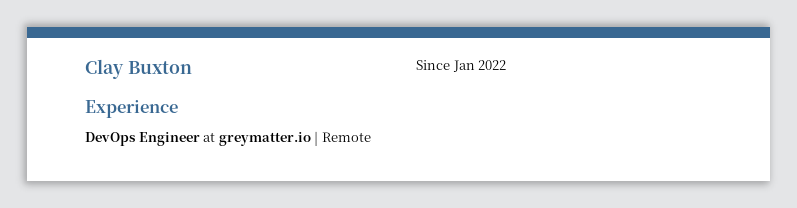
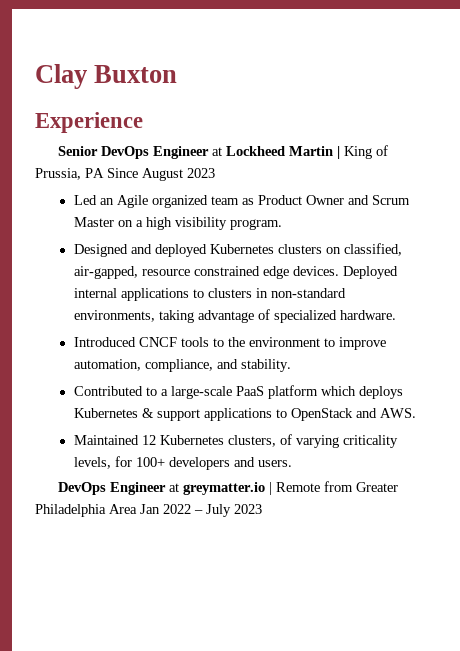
+ Senior DevOps Engineer at Lockheed Martin | King of Prussia, PA Since August 2023
+ Led an Agile organized team as Product Owner and Scrum Master on a high visibility program.
+ Designed and deployed Kubernetes clusters on classified, air-gapped, resource constrained edge devices. Deployed internal applications to clusters in non-standard environments, taking advantage of specialized hardware.
+ Introduced CNCF tools to the environment to improve automation, compliance, and stability.
+ Contributed to a large-scale PaaS platform which deploys Kubernetes & support applications to OpenStack and AWS.
+ Maintained 12 Kubernetes clusters, of varying criticality levels, for 100+ developers and users.
- DevOps Engineer at greymatter.io | Remote Since Jan 2022
+ DevOps Engineer at greymatter.io | Remote from Greater Philadelphia Area Jan 2022 – July 2023

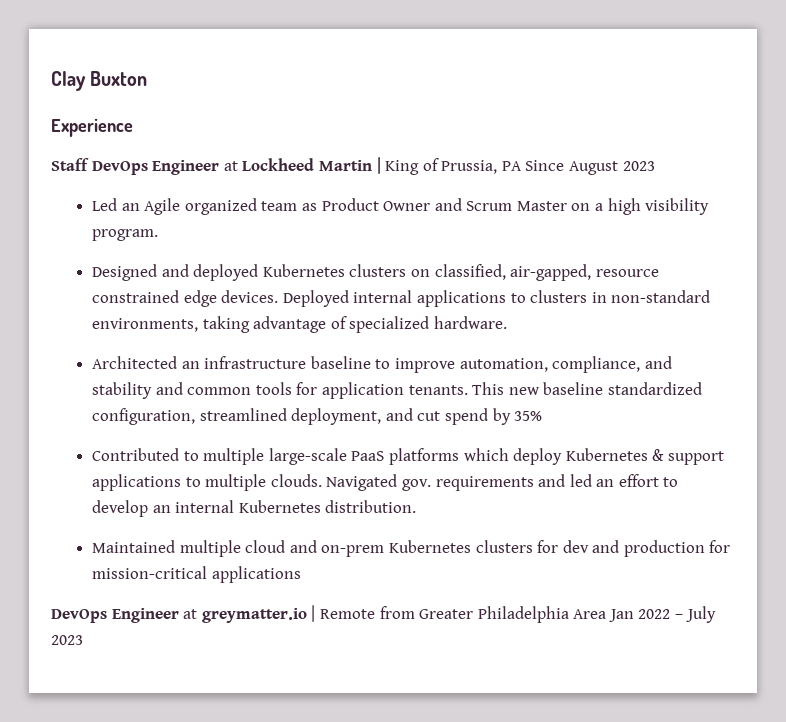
- Senior DevOps Engineer at Lockheed Martin | King of Prussia, PA Since August 2023
+ Staff DevOps Engineer at Lockheed Martin | King of Prussia, PA Since August 2023
- Introduced CNCF tools to the environment to improve automation, compliance, and stability.
+ Architected an infrastructure baseline to improve automation, compliance, and stability and common tools for application tenants. This new baseline standardized configuration, streamlined deployment, and cut spend by 35%
- Contributed to a large-scale PaaS platform which deploys Kubernetes & support applications to OpenStack and AWS.
- Maintained 12 Kubernetes clusters, of varying criticality levels, for 100+ developers and users.
+ Contributed to multiple large-scale PaaS platforms which deploy Kubernetes & support applications to multiple clouds. Navigated gov. requirements and led an effort to develop an internal Kubernetes distribution.
+ Maintained multiple cloud and on-prem Kubernetes clusters for dev and production for mission-critical applications

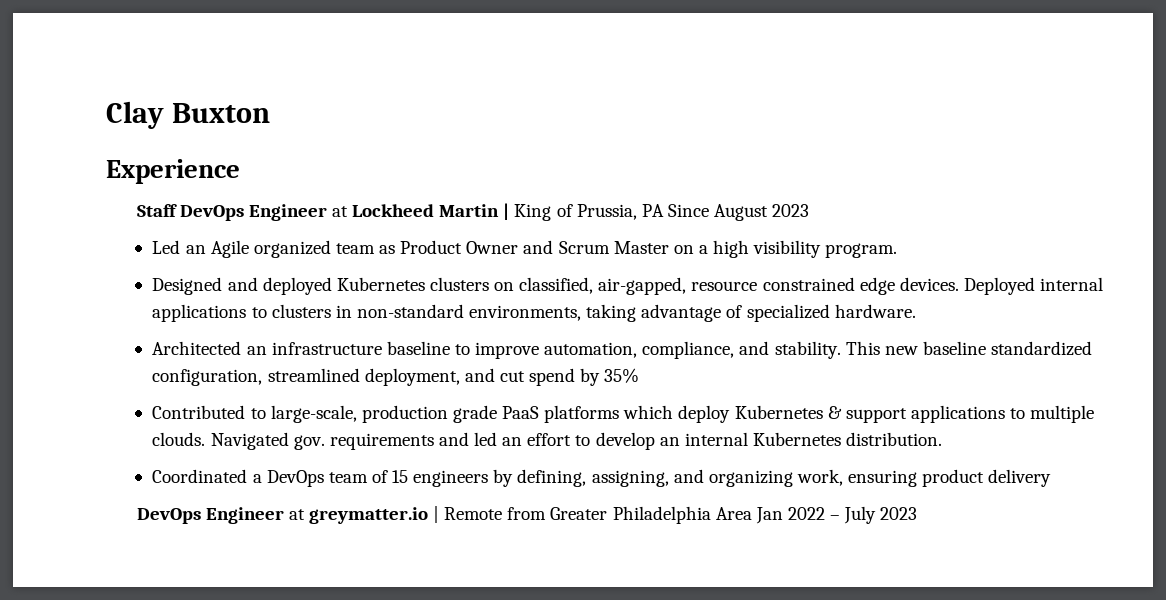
- Architected an infrastructure baseline to improve automation, compliance, and stability and common tools for application tenants.
+ Architected an infrastructure baseline to improve automation, compliance, and stability.
- Contributed to multiple large-scale PaaS platforms which deploy Kubernetes & support applications to multiple clouds.
+ Contributed to large-scale, production grade PaaS platforms which deploy Kubernetes & support applications to multiple clouds.
- Maintained multiple cloud and on-prem Kubernetes clusters for dev and production for mission-critical applications
+ Coordinated a DevOps team of 15 engineers by defining, assigning, and organizing work, ensuring product delivery

